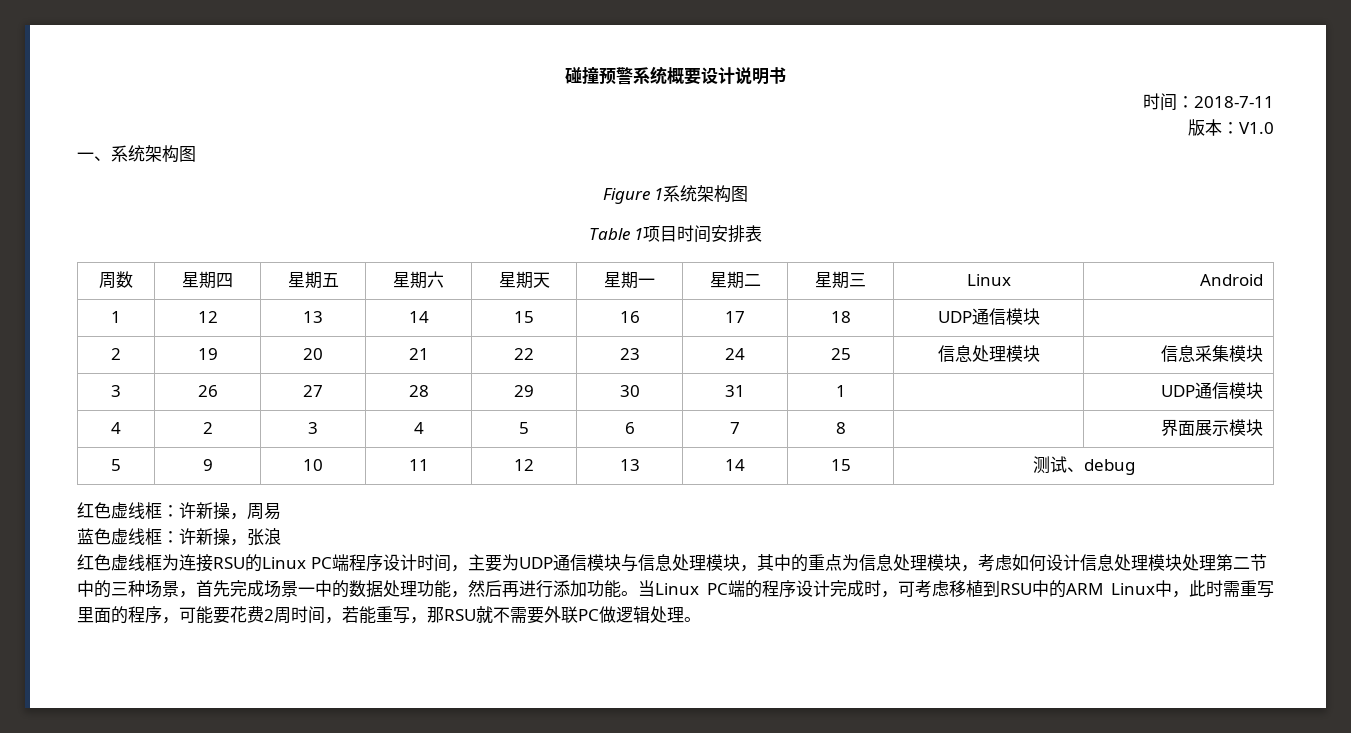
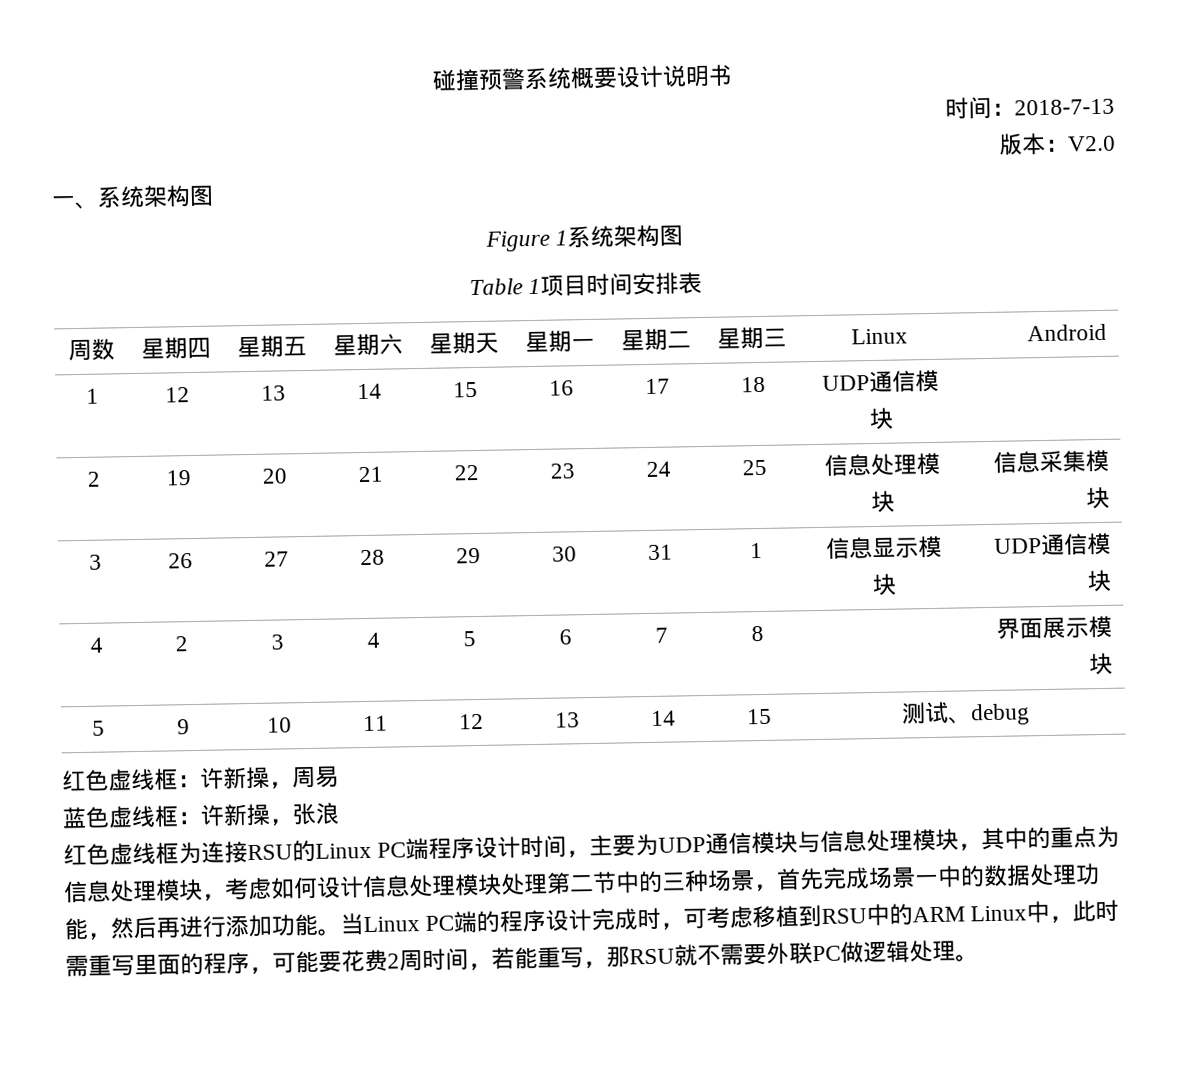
- 时间：2018-7-11
+ 时间：2018-7-13
- 版本：V1.0
+ 版本：V2.0
- 3 | 26 | 27 | 28 | 29 | 30 | 31 | 1 | | UDP通信模块
+ 3 | 26 | 27 | 28 | 29 | 30 | 31 | 1 | 信息显示模块 | UDP通信模块

